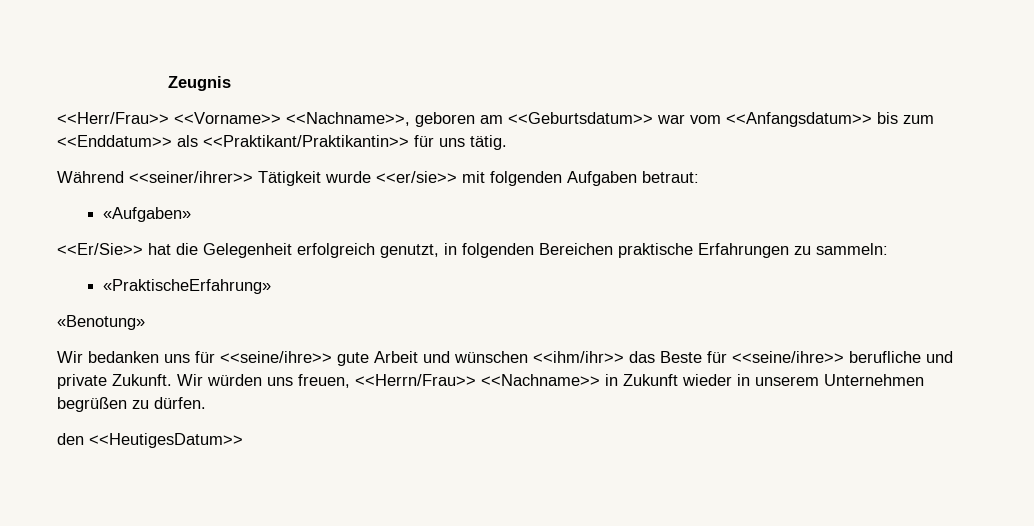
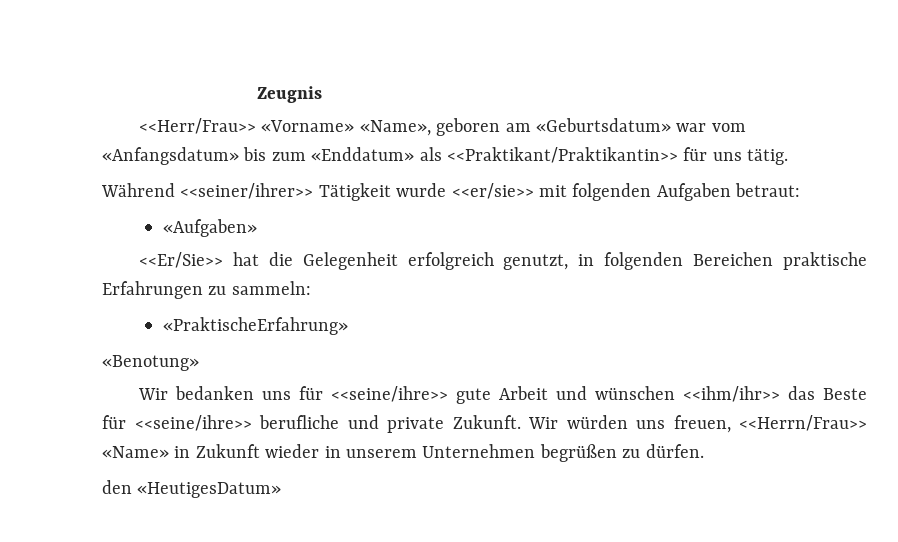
- <<Herr/Frau>> <<Vorname>> <<Nachname>>, geboren am <<Geburtsdatum>> war vom <<Anfangsdatum>> bis zum <<Enddatum>> als <<Praktikant/Praktikantin>> für uns tätig.
+ <<Herr/Frau>> «Vorname» «Name», geboren am «Geburtsdatum» war vom «Anfangsdatum» bis zum «Enddatum» als <<Praktikant/Praktikantin>> für uns tätig.
- Wir würden uns freuen, <<Herrn/Frau>> <<Nachname>> in Zukunft wieder in unserem Unternehmen begrüßen zu dürfen.
+ Wir würden uns freuen, <<Herrn/Frau>> «Name» in Zukunft wieder in unserem Unternehmen begrüßen zu dürfen.
- den <<HeutigesDatum>>
+ den «HeutigesDatum»

